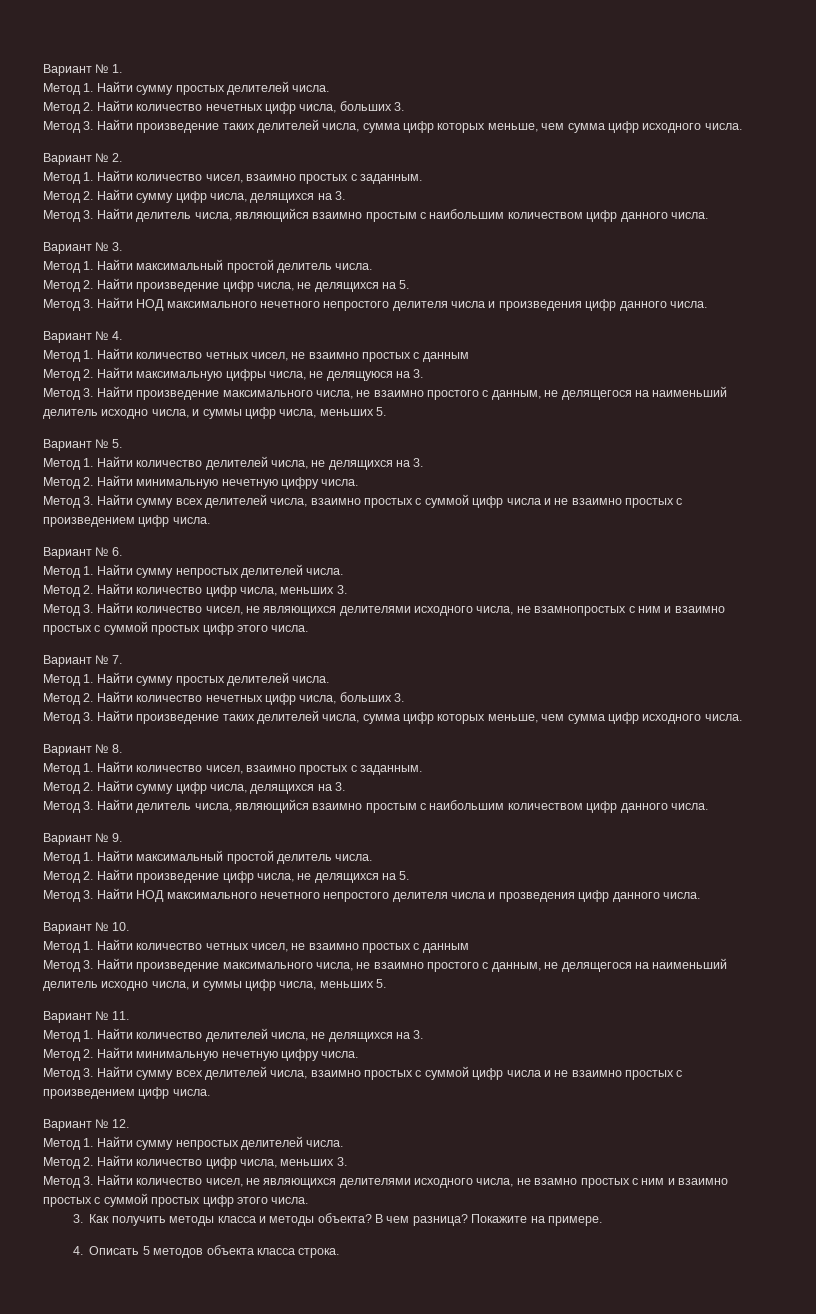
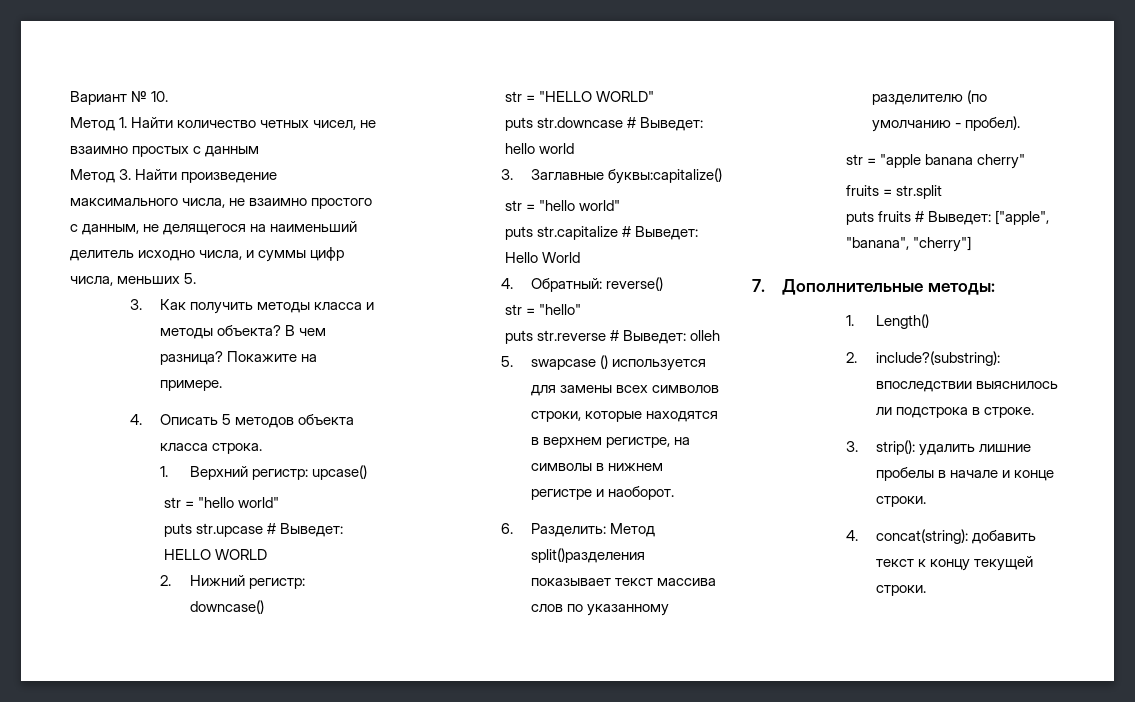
- Вариант № 1.
- Метод 1. Найти сумму простых делителей числа.
- Метод 2. Найти количество нечетных цифр числа, больших 3.
- Метод 3. Найти произведение таких делителей числа, сумма цифр которых меньше, чем сумма цифр исходного числа.
- Вариант № 2.
- Метод 1. Найти количество чисел, взаимно простых с заданным.
- Метод 2. Найти сумму цифр числа, делящихся на 3.
- Метод 3. Найти делитель числа, являющийся взаимно простым с наибольшим количеством цифр данного числа.
- Вариант № 3.
- Метод 1. Найти максимальный простой делитель числа.
- Метод 2. Найти произведение цифр числа, не делящихся на 5.
- Метод 3. Найти НОД максимального нечетного непростого делителя числа и произведения цифр данного числа.
- Вариант № 4.
- Метод 1. Найти количество четных чисел, не взаимно простых с данным
- Метод 2. Найти максимальную цифры числа, не делящуюся на 3.
- Метод 3. Найти произведение максимального числа, не взаимно простого с данным, не делящегося на наименьший делитель исходно числа, и суммы цифр числа, меньших 5.
- Вариант № 5.
- Метод 1. Найти количество делителей числа, не делящихся на 3.
- Метод 2. Найти минимальную нечетную цифру числа.
- Метод 3. Найти сумму всех делителей числа, взаимно простых с суммой цифр числа и не взаимно простых с произведением цифр числа.
- Вариант № 6.
- Метод 1. Найти сумму непростых делителей числа.
- Метод 2. Найти количество цифр числа, меньших 3.
- Метод 3. Найти количество чисел, не являющихся делителями исходного числа, не взамнопростых с ним и взаимно простых с суммой простых цифр этого числа.
- Вариант № 7.
- Метод 1. Найти сумму простых делителей числа.
- Метод 2. Найти количество нечетных цифр числа, больших 3.
- Метод 3. Найти произведение таких делителей числа, сумма цифр которых меньше, чем сумма цифр исходного числа.
- Вариант № 8.
- Метод 1. Найти количество чисел, взаимно простых с заданным.
- Метод 2. Найти сумму цифр числа, делящихся на 3.
- Метод 3. Найти делитель числа, являющийся взаимно простым с наибольшим количеством цифр данного числа.
- Вариант № 9.
- Метод 1. Найти максимальный простой делитель числа.
- Метод 2. Найти произведение цифр числа, не делящихся на 5.
- Метод 3. Найти НОД максимального нечетного непростого делителя числа и прозведения цифр данного числа.
- Вариант № 11.
- Метод 1. Найти количество делителей числа, не делящихся на 3.
- Метод 2. Найти минимальную нечетную цифру числа.
- Метод 3. Найти сумму всех делителей числа, взаимно простых с суммой цифр числа и не взаимно простых с произведением цифр числа.
- Вариант № 12.
- Метод 1. Найти сумму непростых делителей числа.
- Метод 2. Найти количество цифр числа, меньших 3.
- Метод 3. Найти количество чисел, не являющихся делителями исходного числа, не взамно простых с ним и взаимно простых с суммой простых цифр этого числа.
+ 1. Верхний регистр: upcase()
+ str = "hello world"
+ puts str.upcase # Выведет: HELLO WORLD
+ 2. Нижний регистр: downcase()
+ str = "HELLO WORLD"
+ puts str.downcase # Выведет: hello world
+ 3. Заглавные буквы:capitalize()
+ str = "hello world"
+ puts str.capitalize # Выведет: Hello World
+ 4. Обратный: reverse()
+ str = "hello"
+ puts str.reverse # Выведет: olleh
+ 5. swapcase () используется для замены всех символов строки, которые находятся в верхнем регистре, на символы в нижнем регистре и наоборот.
+ 6. Разделить: Метод split()разделения показывает текст массива слов по указанному разделителю (по умолчанию - пробел).
+ str = "apple banana cherry"
+ fruits = str.split
+ puts fruits # Выведет: ["apple", "banana", "cherry"]
+ 7. Дополнительные методы:
+ 1. Length()
+ 2. include?(substring): впоследствии выяснилось ли подстрока в строке.
+ 3. strip(): удалить лишние пробелы в начале и конце строки.
+ 4. concat(string): добавить текст к концу текущей строки.

